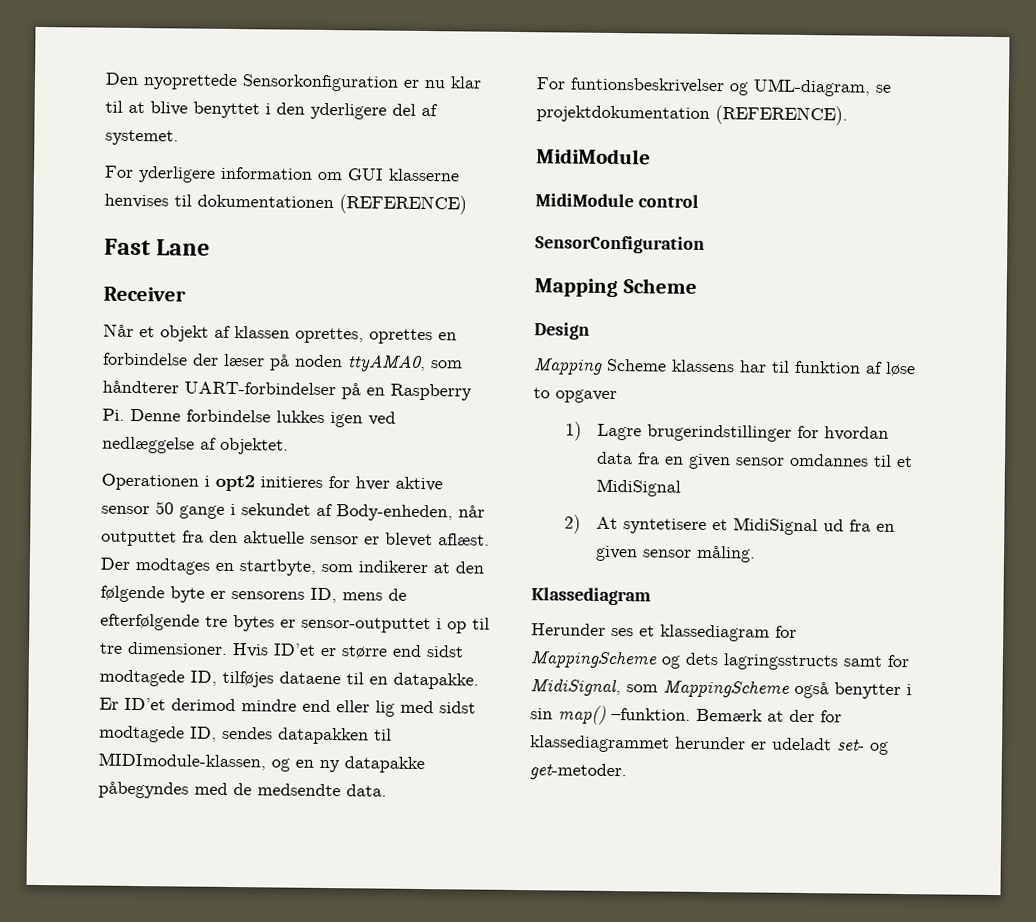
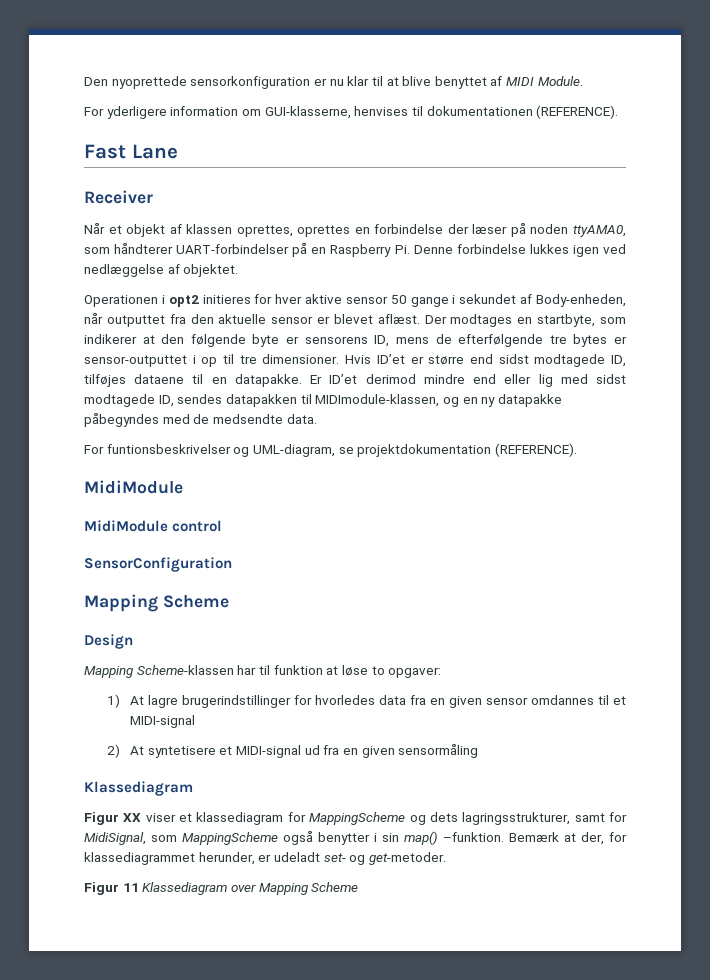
- Den nyoprettede Sensorkonfiguration er nu klar til at blive benyttet i den yderligere del af systemet.
+ Den nyoprettede sensorkonfiguration er nu klar til at blive benyttet af MIDI Module.
- For yderligere information om GUI klasserne henvises til dokumentationen (REFERENCE)
+ For yderligere information om GUI-klasserne, henvises til dokumentationen (REFERENCE).
- Mapping Scheme klassens har til funktion af løse to opgaver
+ Mapping Scheme-klassen har til funktion at løse to opgaver:
- 1) Lagre brugerindstillinger for hvordan data fra en given sensor omdannes til et MidiSignal
+ 1) At lagre brugerindstillinger for hvorledes data fra en given sensor omdannes til et MIDI-signal
- 2) At syntetisere et MidiSignal ud fra en given sensor måling.
+ 2) At syntetisere et MIDI-signal ud fra en given sensormåling
- Herunder ses et klassediagram for MappingScheme og dets lagringsstructs samt for MidiSignal, som MappingScheme også benytter i sin map() –funktion.
+ Figur XX viser et klassediagram for MappingScheme og dets lagringsstrukturer, samt for MidiSignal, som MappingScheme også benytter i sin map() –funktion.
- Bemærk at der for klassediagrammet herunder er udeladt set- og get-metoder.
+ Bemærk at der, for klassediagrammet herunder, er udeladt set- og get-metoder.
+ Figur 11 Klassediagram over Mapping Scheme

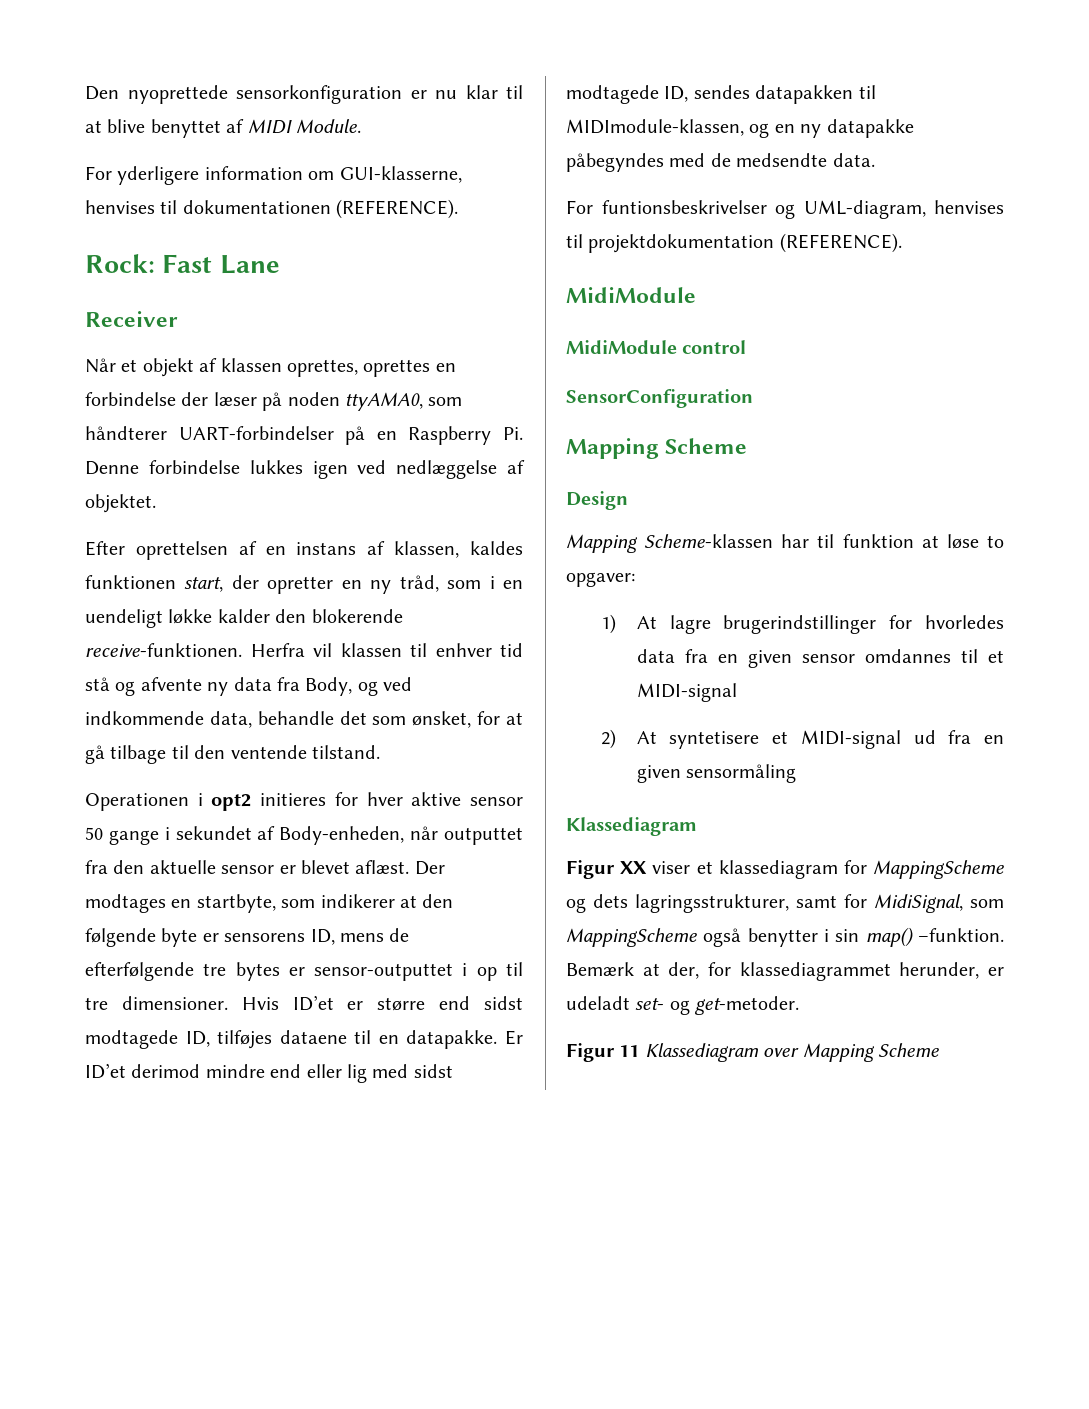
- Fast Lane
+ Rock: Fast Lane
+ Efter oprettelsen af en instans af klassen, kaldes funktionen start, der opretter en ny tråd, som i en uendeligt løkke kalder den blokerende receive-funktionen. Herfra vil klassen til enhver tid stå og afvente ny data fra Body, og ved indkommende data, behandle det som ønsket, for at gå tilbage til den ventende tilstand.
- For funtionsbeskrivelser og UML-diagram, se projektdokumentation (REFERENCE).
+ For funtionsbeskrivelser og UML-diagram, henvises til projektdokumentation (REFERENCE).

